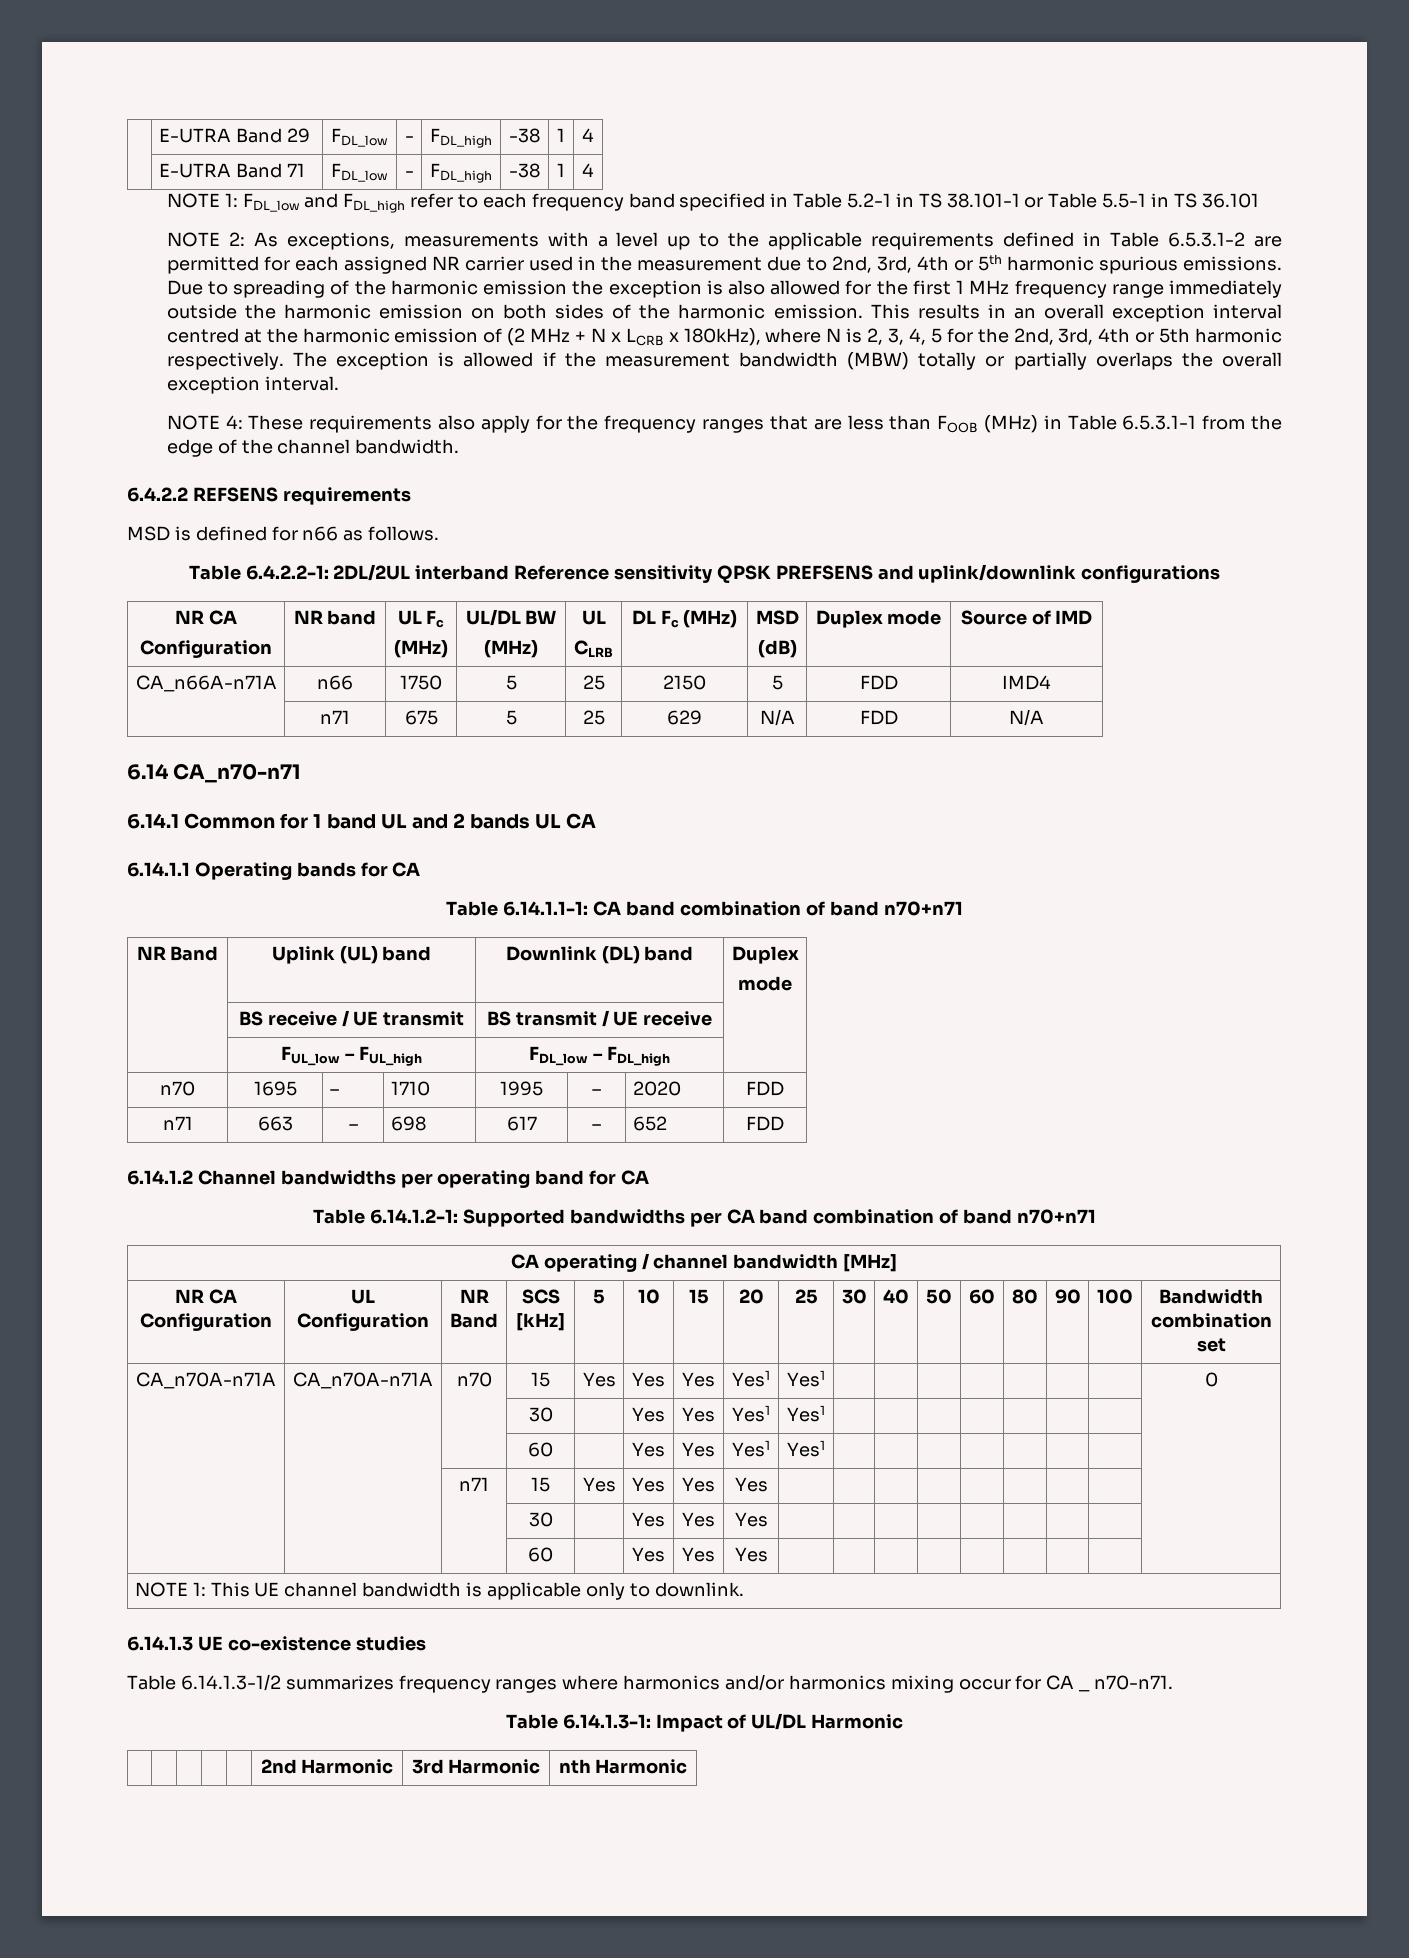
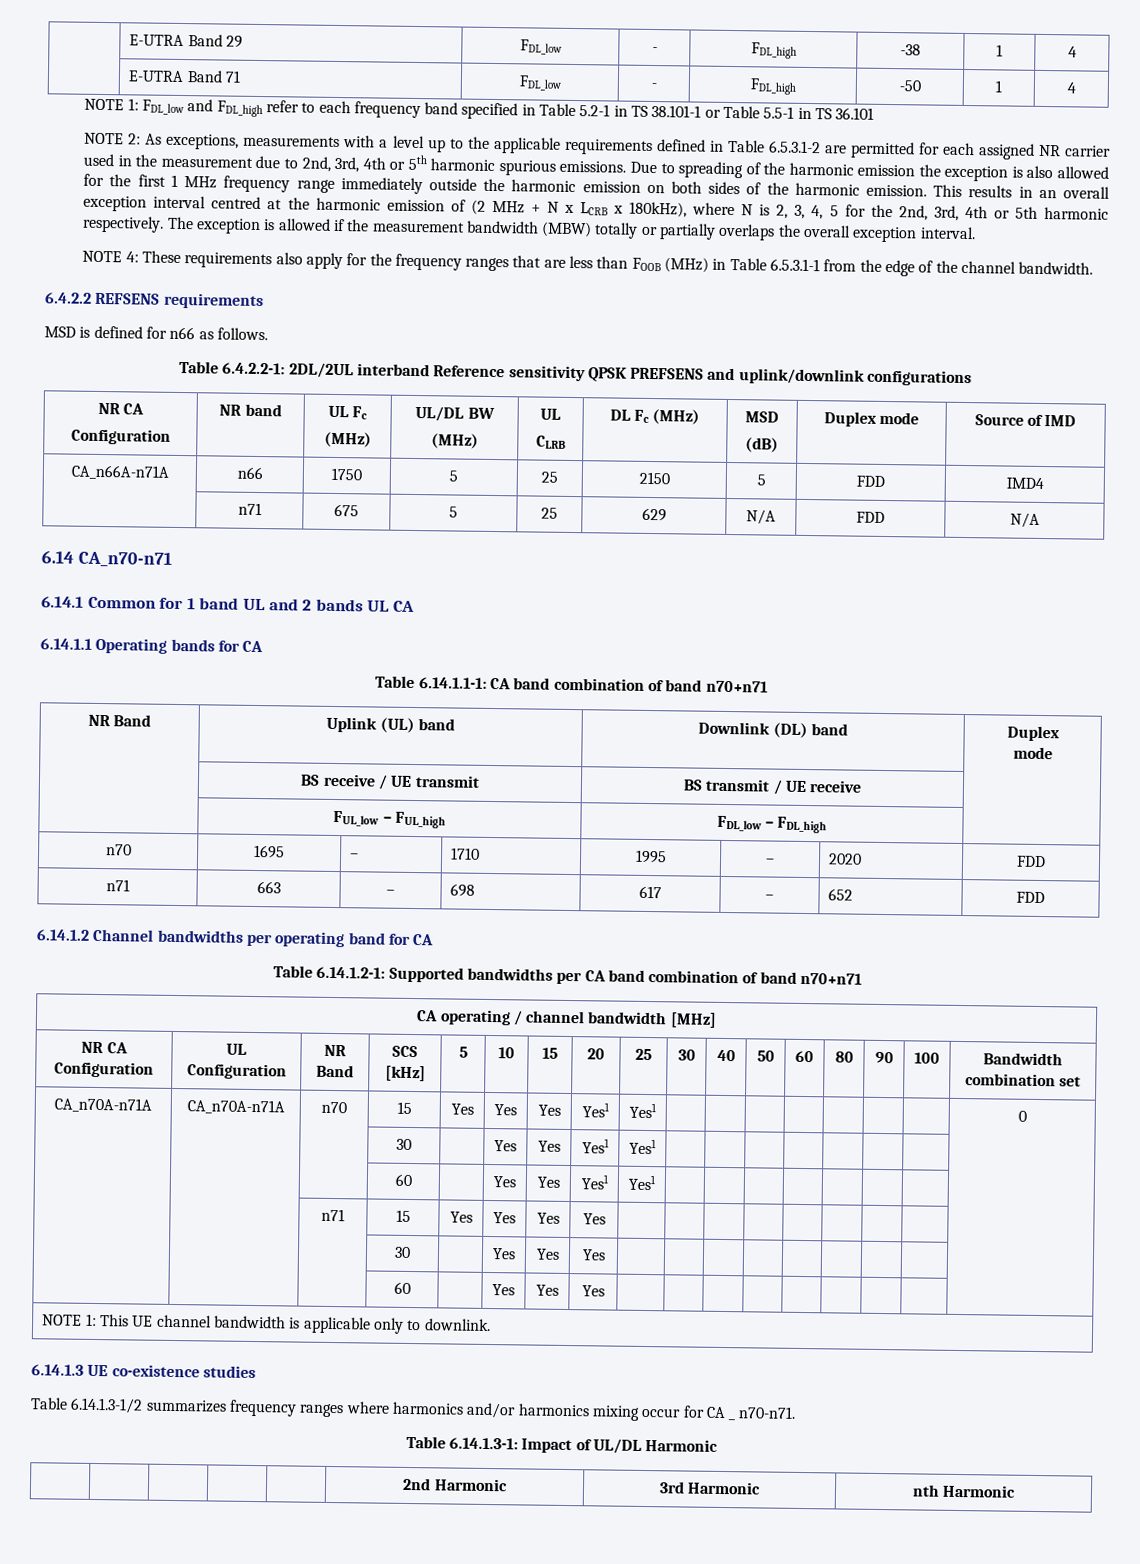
- | E-UTRA Band 71 | FDL_low | - | FDL_high | -38 | 1 | 4
+ | E-UTRA Band 71 | FDL_low | - | FDL_high | -50 | 1 | 4

